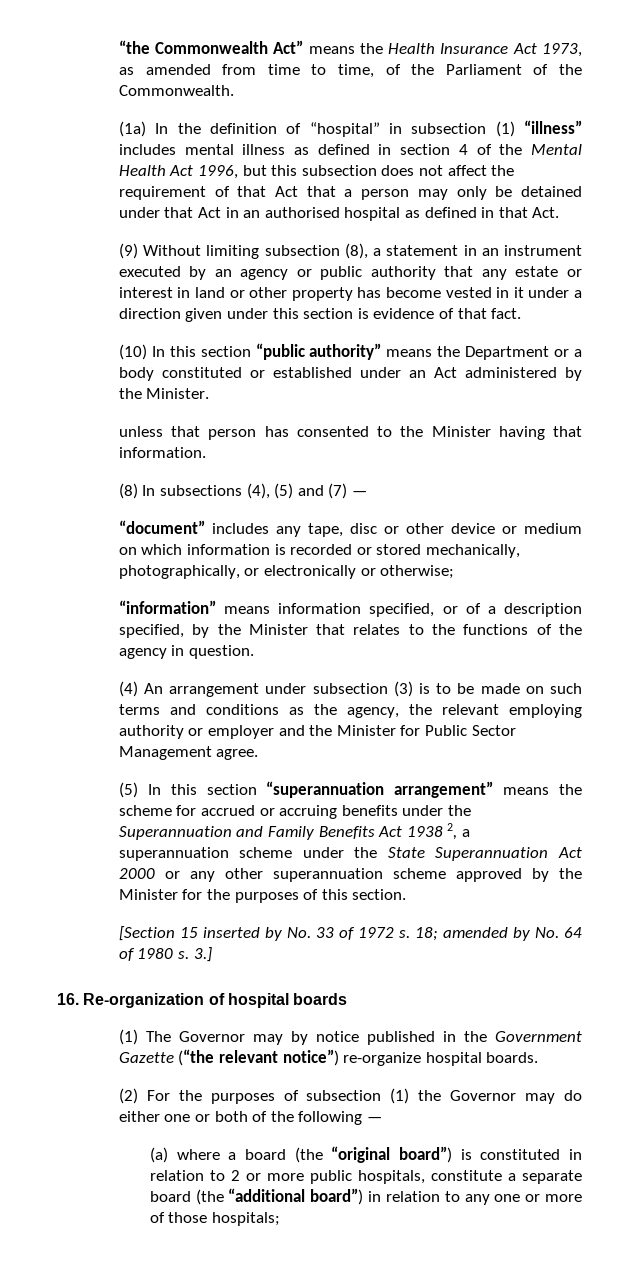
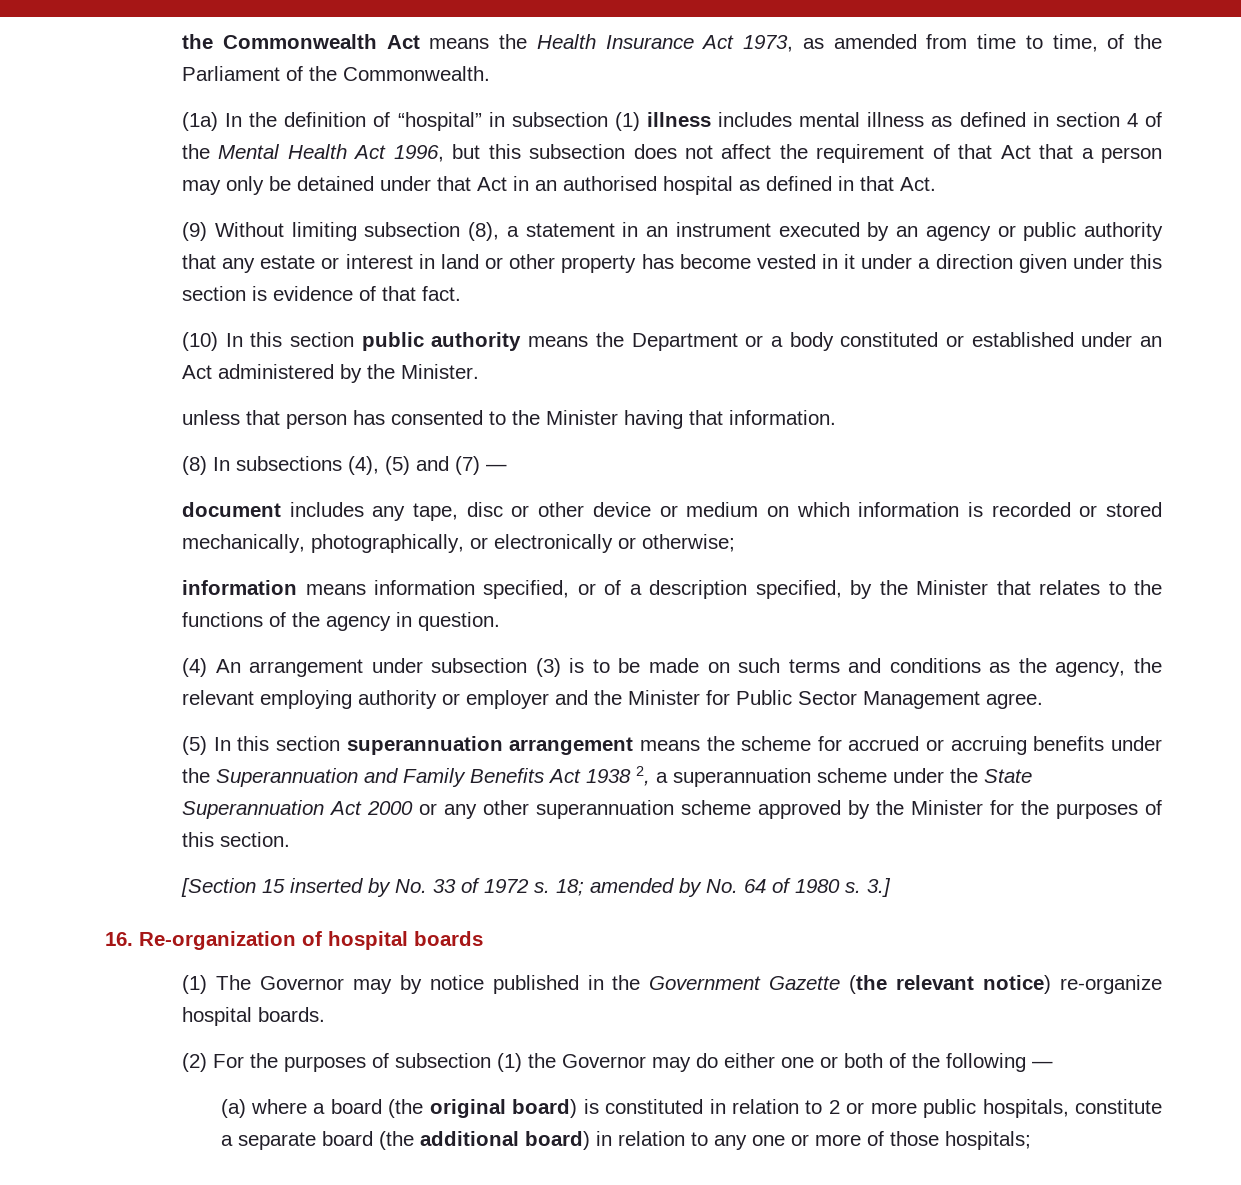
- “the Commonwealth Act” means the Health Insurance Act 1973, as amended from time to time, of the Parliament of the Commonwealth.
+ the Commonwealth Act means the Health Insurance Act 1973, as amended from time to time, of the Parliament of the Commonwealth.
- (1a) In the definition of “hospital” in subsection (1) “illness” includes mental illness as defined in section 4 of the Mental Health Act 1996, but this subsection does not affect the requirement of that Act that a person may only be detained under that Act in an authorised hospital as defined in that Act.
+ (1a) In the definition of “hospital” in subsection (1) illness includes mental illness as defined in section 4 of the Mental Health Act 1996, but this subsection does not affect the requirement of that Act that a person may only be detained under that Act in an authorised hospital as defined in that Act.
- (10) In this section “public authority” means the Department or a body constituted or established under an Act administered by the Minister.
+ (10) In this section public authority means the Department or a body constituted or established under an Act administered by the Minister.
- “document” includes any tape, disc or other device or medium on which information is recorded or stored mechanically, photographically, or electronically or otherwise;
+ document includes any tape, disc or other device or medium on which information is recorded or stored mechanically, photographically, or electronically or otherwise;
- “information” means information specified, or of a description specified, by the Minister that relates to the functions of the agency in question.
+ information means information specified, or of a description specified, by the Minister that relates to the functions of the agency in question.
- (5) In this section “superannuation arrangement” means the scheme for accrued or accruing benefits under the Superannuation and Family Benefits Act 1938 2, a superannuation scheme under the State Superannuation Act 2000 or any other superannuation scheme approved by the Minister for the purposes of this section.
+ (5) In this section superannuation arrangement means the scheme for accrued or accruing benefits under the Superannuation and Family Benefits Act 1938 2, a superannuation scheme under the State Superannuation Act 2000 or any other superannuation scheme approved by the Minister for the purposes of this section.
- (1) The Governor may by notice published in the Government Gazette (“the relevant notice”) re-organize hospital boards.
+ (1) The Governor may by notice published in the Government Gazette (the relevant notice) re-organize hospital boards.
- (a) where a board (the “original board”) is constituted in relation to 2 or more public hospitals, constitute a separate board (the “additional board”) in relation to any one or more of those hospitals;
+ (a) where a board (the original board) is constituted in relation to 2 or more public hospitals, constitute a separate board (the additional board) in relation to any one or more of those hospitals;

